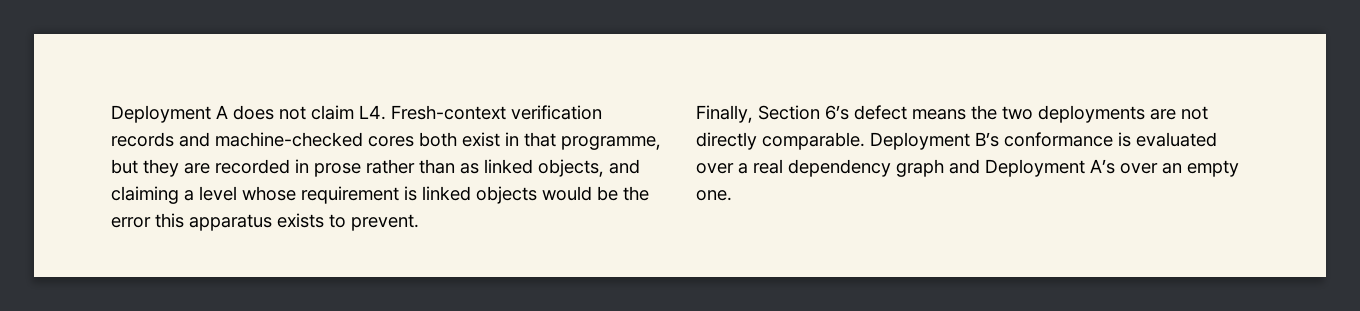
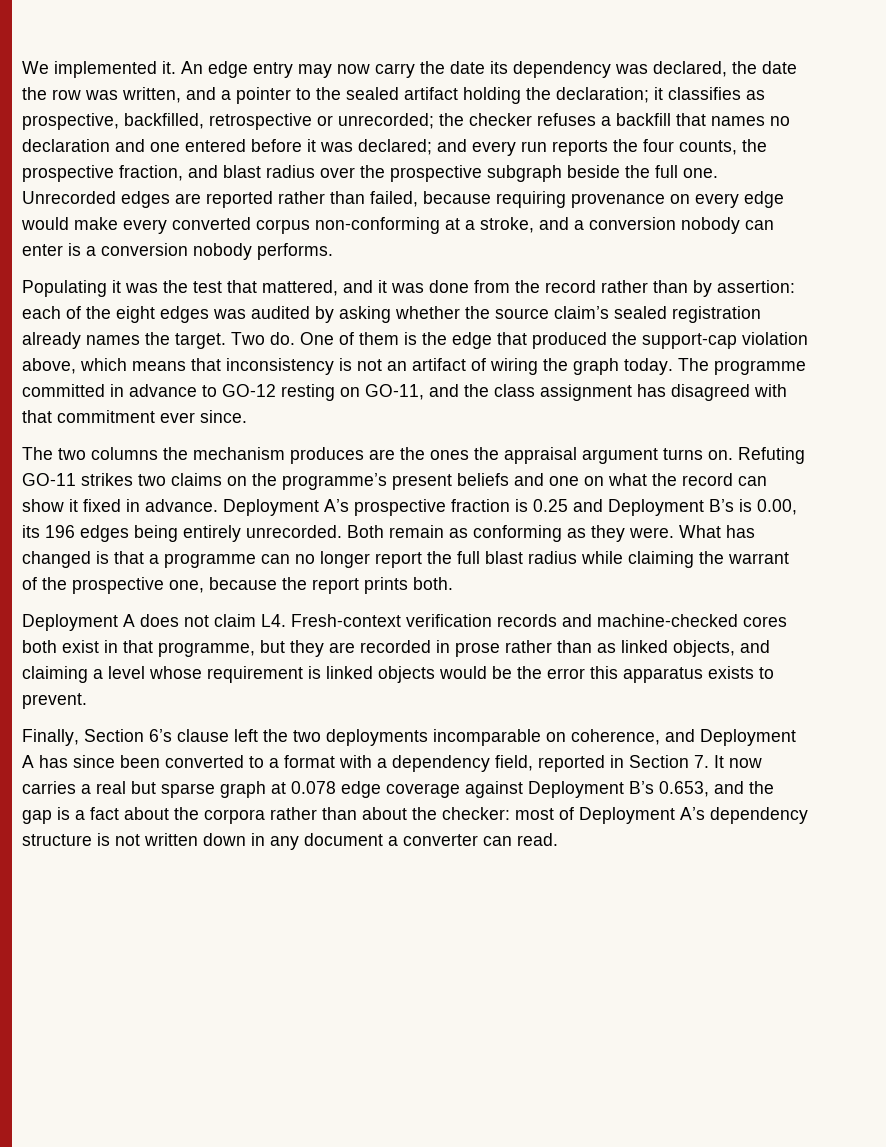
+ We implemented it. An edge entry may now carry the date its dependency was declared, the date the row was written, and a pointer to the sealed artifact holding the declaration; it classifies as prospective, backfilled, retrospective or unrecorded; the checker refuses a backfill that names no declaration and one entered before it was declared; and every run reports the four counts, the prospective fraction, and blast radius over the prospective subgraph beside the full one. Unrecorded edges are reported rather than failed, because requiring provenance on every edge would make every converted corpus non-conforming at a stroke, and a conversion nobody can enter is a conversion nobody performs.
+ Populating it was the test that mattered, and it was done from the record rather than by assertion: each of the eight edges was audited by asking whether the source claim’s sealed registration already names the target. Two do. One of them is the edge that produced the support-cap violation above, which means that inconsistency is not an artifact of wiring the graph today. The programme committed in advance to GO-12 resting on GO-11, and the class assignment has disagreed with that commitment ever since.
+ The two columns the mechanism produces are the ones the appraisal argument turns on. Refuting GO-11 strikes two claims on the programme’s present beliefs and one on what the record can show it fixed in advance. Deployment A’s prospective fraction is 0.25 and Deployment B’s is 0.00, its 196 edges being entirely unrecorded. Both remain as conforming as they were. What has changed is that a programme can no longer report the full blast radius while claiming the warrant of the prospective one, because the report prints both.
- Finally, Section 6’s defect means the two deployments are not directly comparable. Deployment B’s conformance is evaluated over a real dependency graph and Deployment A’s over an empty one.
+ Finally, Section 6’s clause left the two deployments incomparable on coherence, and Deployment A has since been converted to a format with a dependency field, reported in Section 7. It now carries a real but sparse graph at 0.078 edge coverage against Deployment B’s 0.653, and the gap is a fact about the corpora rather than about the checker: most of Deployment A’s dependency structure is not written down in any document a converter can read.

